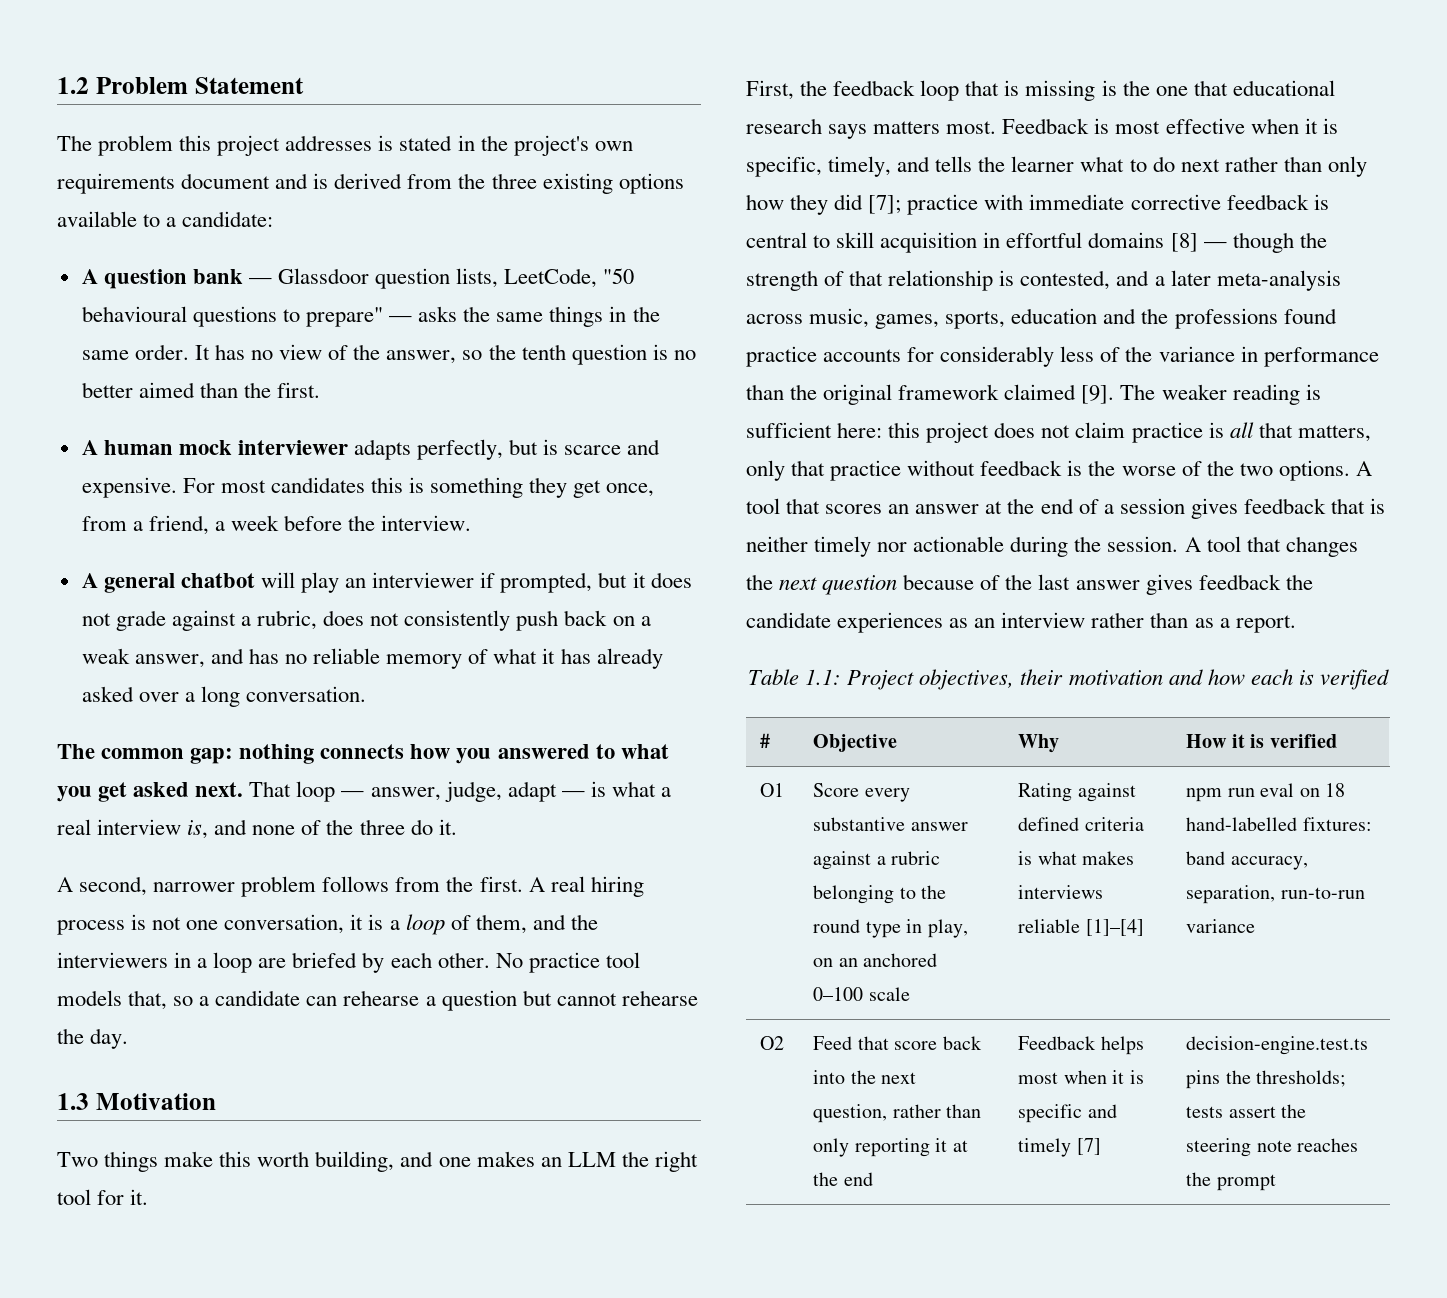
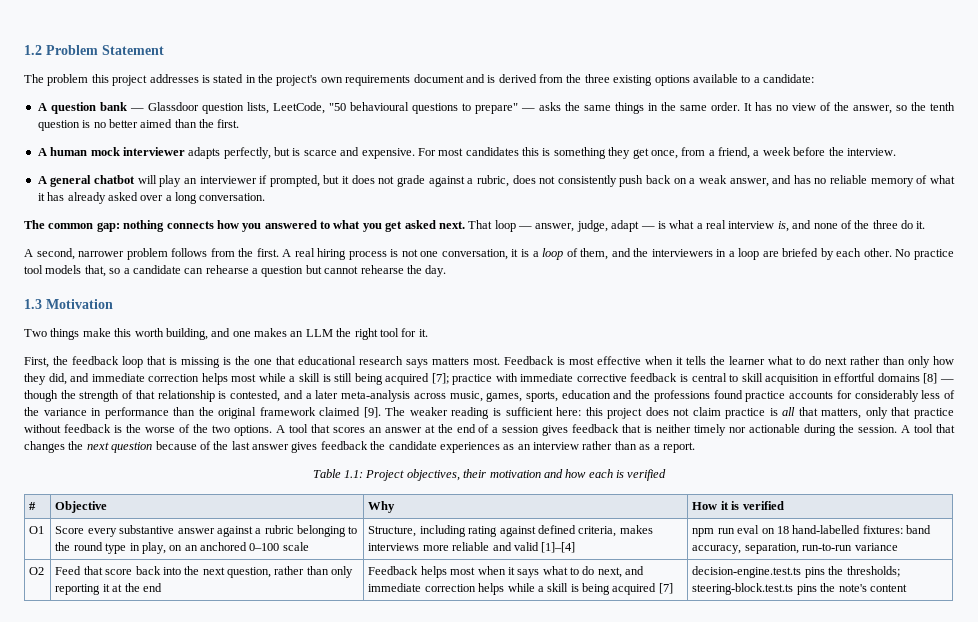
- Feedback is most effective when it is specific, timely, and tells the learner what to do next rather than only how they did [7];
+ Feedback is most effective when it tells the learner what to do next rather than only how they did, and immediate correction helps most while a skill is still being acquired [7];
- Rating against defined criteria is what makes interviews reliable [1]–[4]
+ Structure, including rating against defined criteria, makes interviews more reliable and valid [1]–[4]
- Feedback helps most when it is specific and timely [7]
+ Feedback helps most when it says what to do next, and immediate correction helps while a skill is being acquired [7]
- decision-engine.test.ts pins the thresholds; tests assert the steering note reaches the prompt
+ decision-engine.test.ts pins the thresholds; steering-block.test.ts pins the note's content

